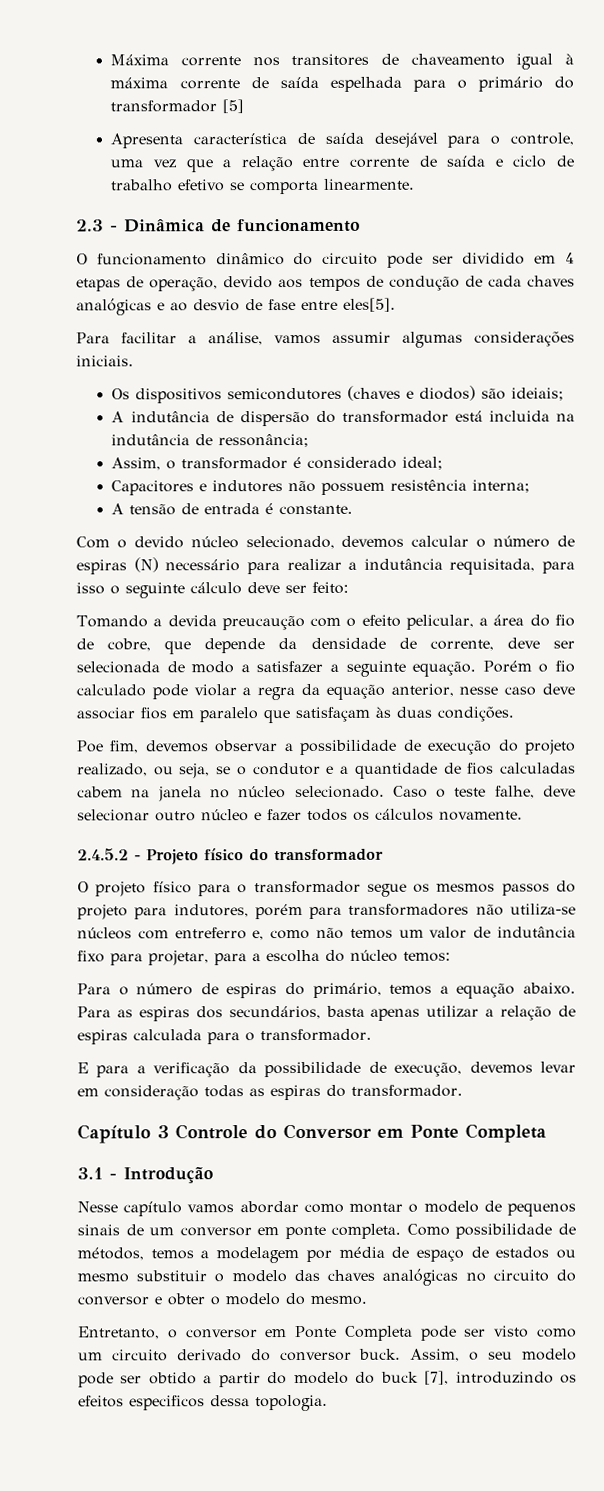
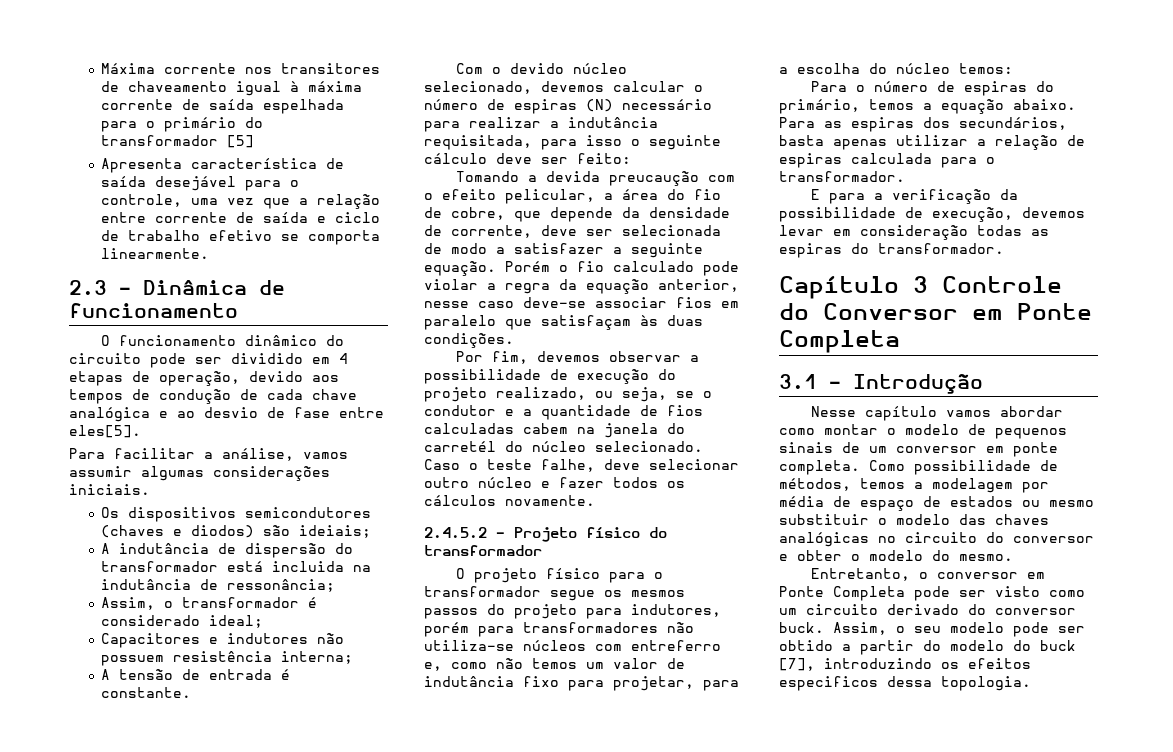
- O funcionamento dinâmico do circuito pode ser dividido em 4 etapas de operação, devido aos tempos de condução de cada chaves analógicas e ao desvio de fase entre eles[5].
+ O funcionamento dinâmico do circuito pode ser dividido em 4 etapas de operação, devido aos tempos de condução de cada chave analógica e ao desvio de fase entre eles[5].
- Porém o fio calculado pode violar a regra da equação anterior, nesse caso deve associar fios em paralelo que satisfaçam às duas condições.
+ Porém o fio calculado pode violar a regra da equação anterior, nesse caso deve-se associar fios em paralelo que satisfaçam às duas condições.
- Poe fim, devemos observar a possibilidade de execução do projeto realizado, ou seja, se o condutor e a quantidade de fios calculadas cabem na janela no núcleo selecionado.
+ Por fim, devemos observar a possibilidade de execução do projeto realizado, ou seja, se o condutor e a quantidade de fios calculadas cabem na janela do carretél do núcleo selecionado.

